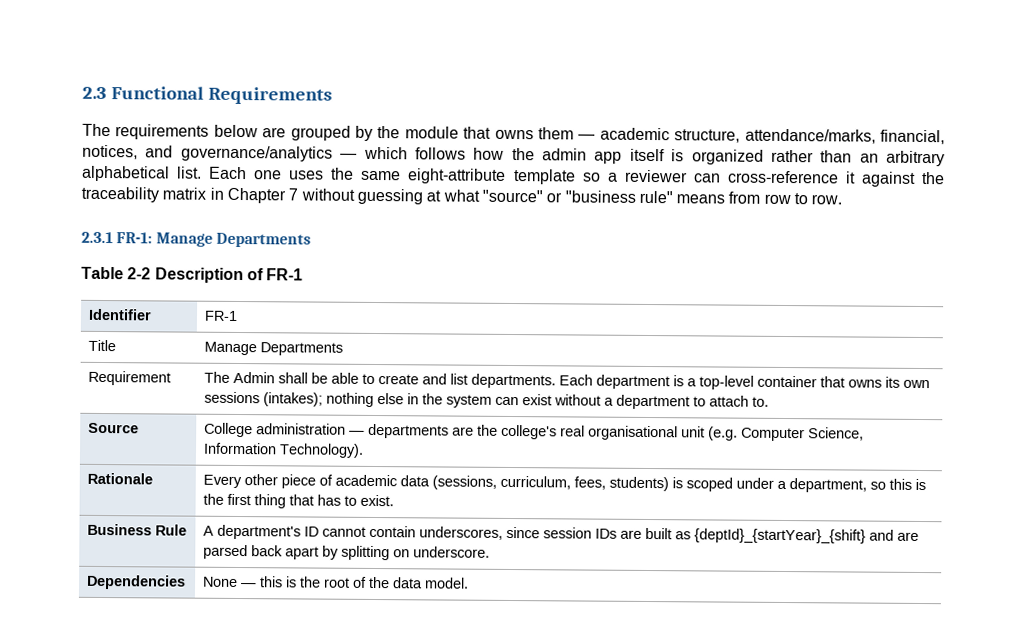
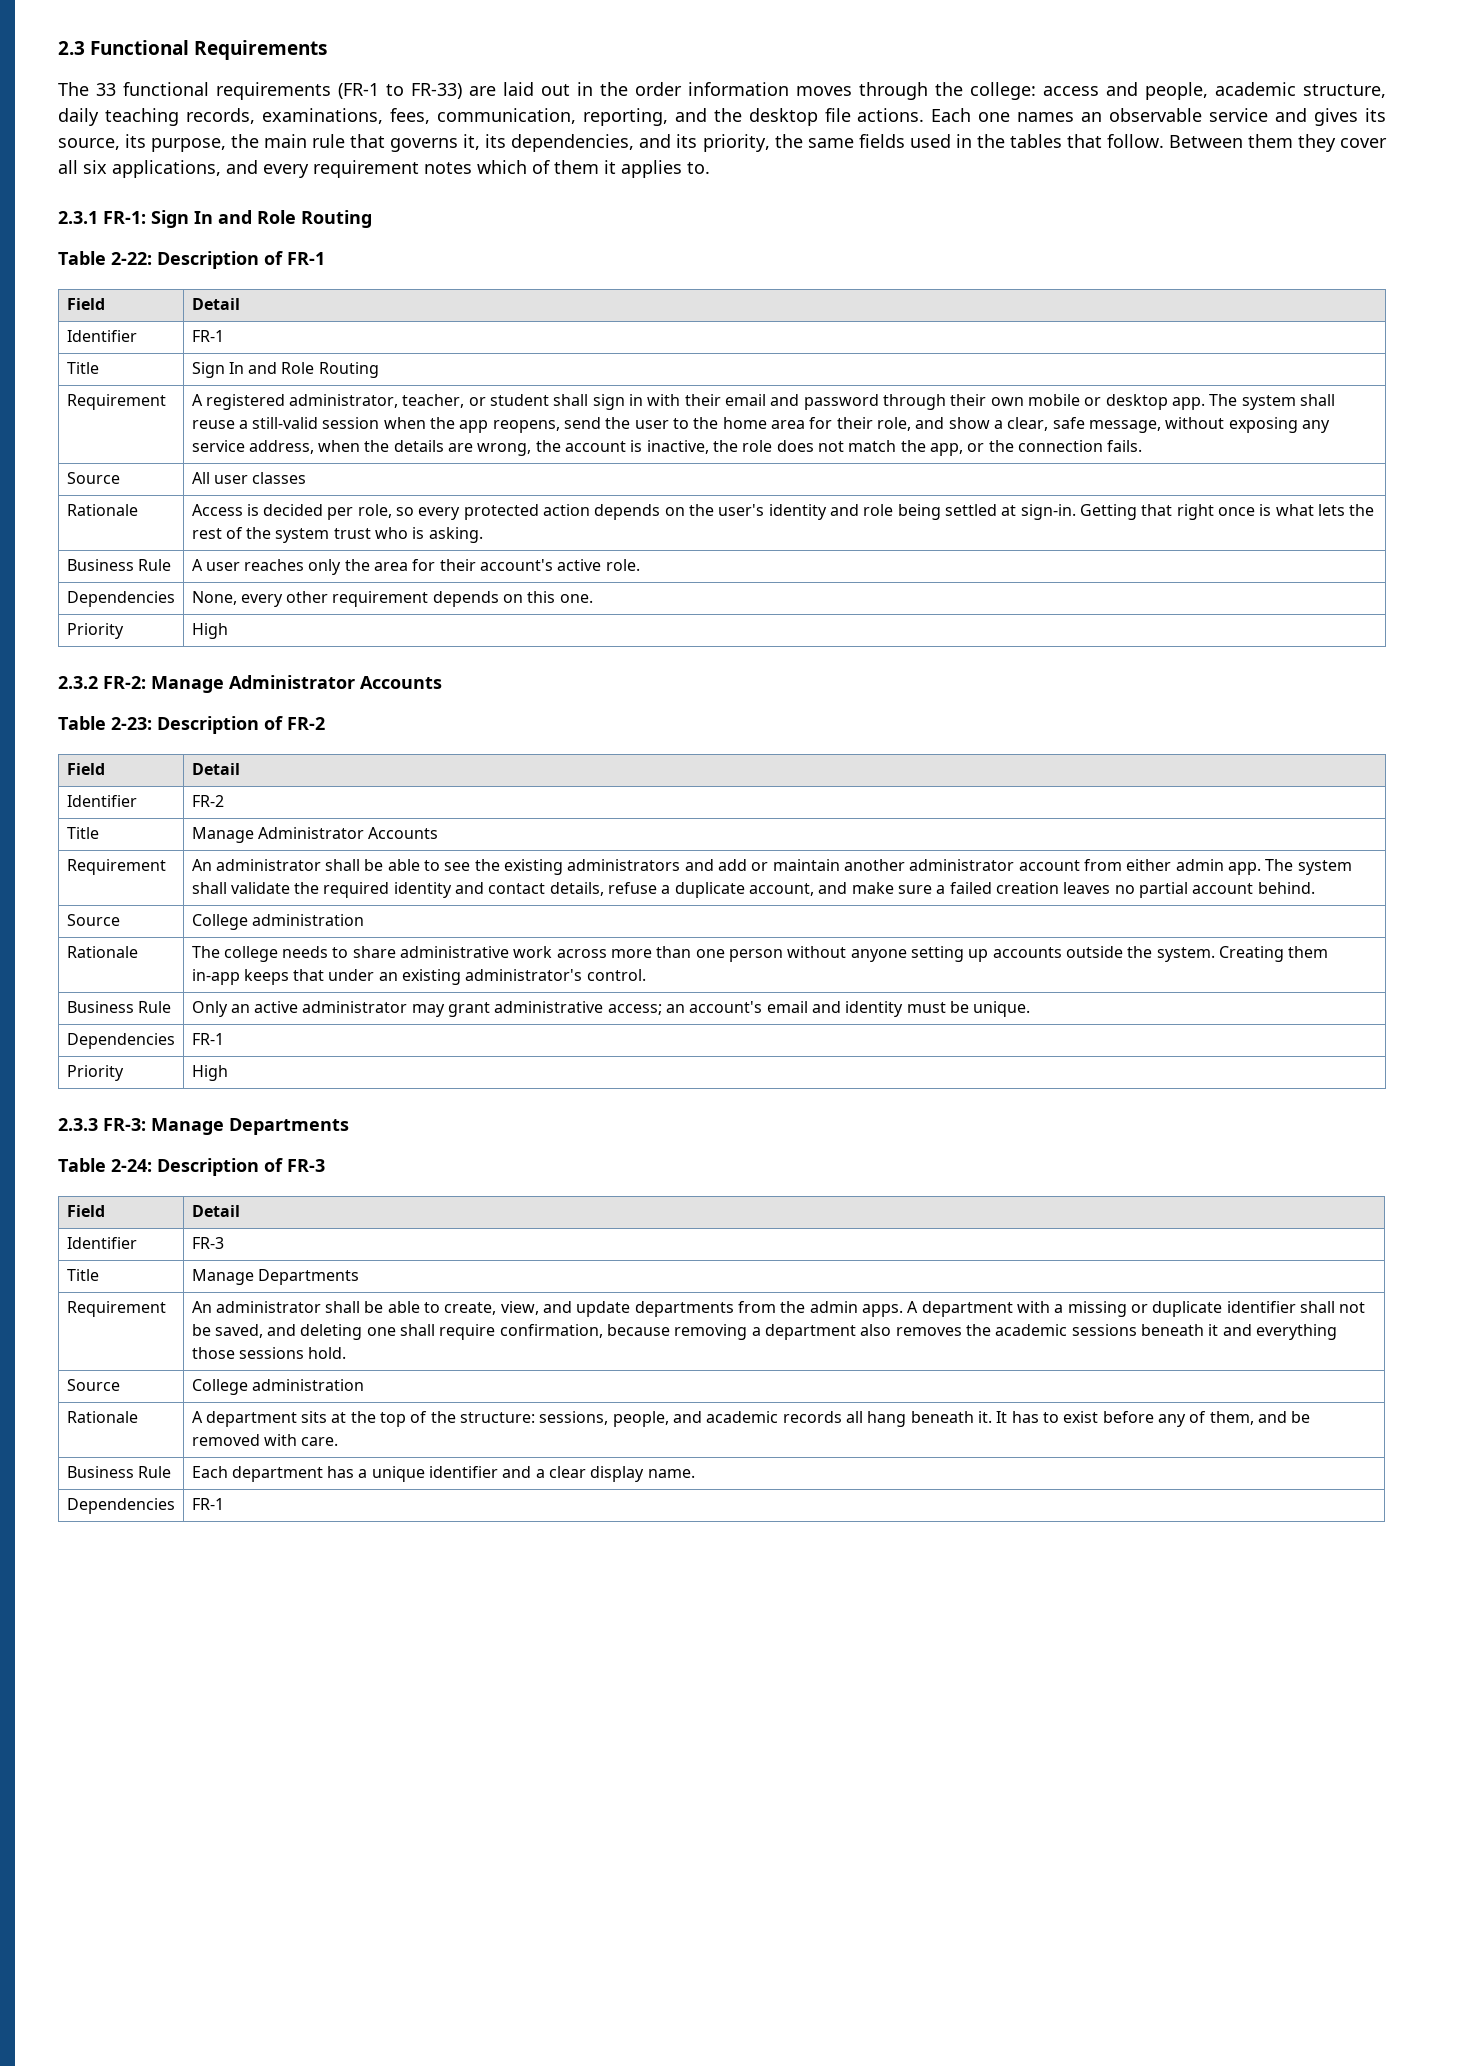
- The requirements below are grouped by the module that owns them — academic structure, attendance/marks, financial, notices, and governance/analytics — which follows how the admin app itself is organized rather than an arbitrary alphabetical list. Each one uses the same eight-attribute template so a reviewer can cross-reference it against the traceability matrix in Chapter 7 without guessing at what "source" or "business rule" means from row to row.
- 2.3.1 FR-1: Manage Departments
+ The 33 functional requirements (FR-1 to FR-33) are laid out in the order information moves through the college: access and people, academic structure, daily teaching records, examinations, fees, communication, reporting, and the desktop file actions. Each one names an observable service and gives its source, its purpose, the main rule that governs it, its dependencies, and its priority, the same fields used in the tables that follow. Between them they cover all six applications, and every requirement notes which of them it applies to.
+ 2.3.1 FR-1: Sign In and Role Routing
+ Table 2-22: Description of FR-1
+ Field | Detail
+ Identifier | FR-1
+ Title | Sign In and Role Routing
+ Requirement | A registered administrator, teacher, or student shall sign in with their email and password through their own mobile or desktop app. The system shall reuse a still-valid session when the app reopens, send the user to the home area for their role, and show a clear, safe message, without exposing any service address, when the details are wrong, the account is inactive, the role does not match the app, or the connection fails.
+ Source | All user classes
+ Rationale | Access is decided per role, so every protected action depends on the user's identity and role being settled at sign-in. Getting that right once is what lets the rest of the system trust who is asking.
+ Business Rule | A user reaches only the area for their account's active role.
+ Dependencies | None, every other requirement depends on this one.
+ Priority | High
+ 2.3.2 FR-2: Manage Administrator Accounts
+ Table 2-23: Description of FR-2
+ Field | Detail
+ Identifier | FR-2
+ Title | Manage Administrator Accounts
+ Requirement | An administrator shall be able to see the existing administrators and add or maintain another administrator account from either admin app. The system shall validate the required identity and contact details, refuse a duplicate account, and make sure a failed creation leaves no partial account behind.
+ Source | College administration
+ Rationale | The college needs to share administrative work across more than one person without anyone setting up accounts outside the system. Creating them in-app keeps that under an existing administrator's control.
+ Business Rule | Only an active administrator may grant administrative access; an account's email and identity must be unique.
+ Dependencies | FR-1
+ Priority | High
+ 2.3.3 FR-3: Manage Departments
- Table 2-2 Description of FR-1
- Identifier | FR-1
+ Table 2-24: Description of FR-3
+ Field | Detail
+ Identifier | FR-3
- The Admin shall be able to create and list departments. Each department is a top-level container that owns its own sessions (intakes); nothing else in the system can exist without a department to attach to.
- Source | College administration — departments are the college's real organisational unit (e.g. Computer Science, Information Technology).
- Rationale | Every other piece of academic data (sessions, curriculum, fees, students) is scoped under a department, so this is the first thing that has to exist.
- Business Rule | A department's ID cannot contain underscores, since session IDs are built as {deptId}_{startYear}_{shift} and are parsed back apart by splitting on underscore.
- Dependencies | None — this is the root of the data model.
+ An administrator shall be able to create, view, and update departments from the admin apps. A department with a missing or duplicate identifier shall not be saved, and deleting one shall require confirmation, because removing a department also removes the academic sessions beneath it and everything those sessions hold.
+ Source | College administration
+ Rationale | A department sits at the top of the structure: sessions, people, and academic records all hang beneath it. It has to exist before any of them, and be removed with care.
+ Business Rule | Each department has a unique identifier and a clear display name.
+ Dependencies | FR-1

